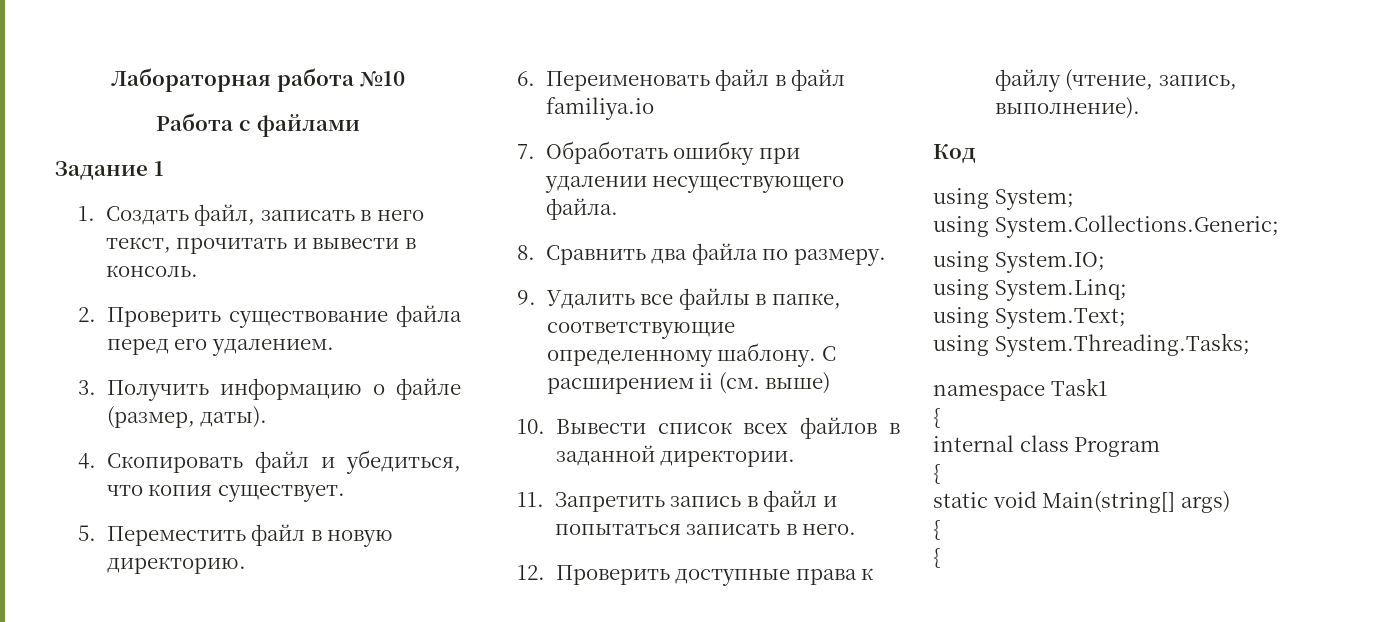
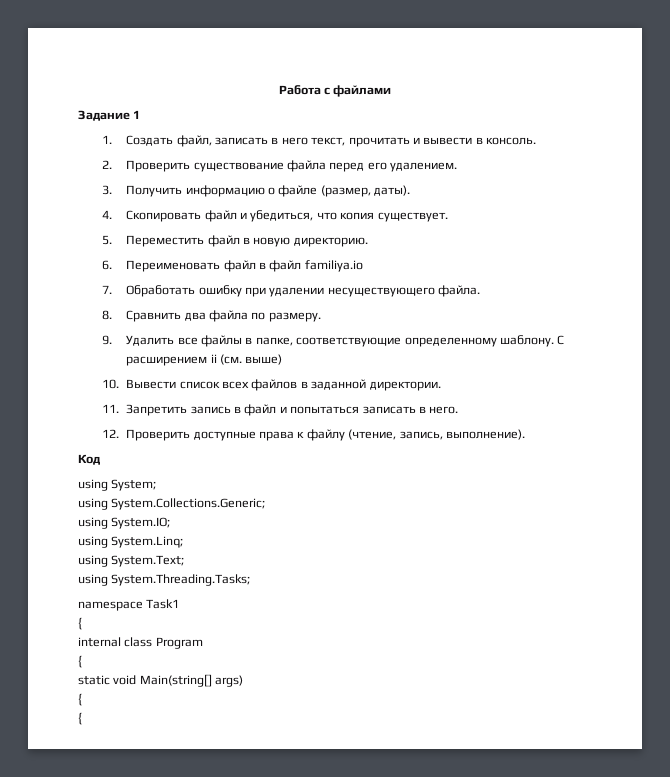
- Лабораторная работа №10

